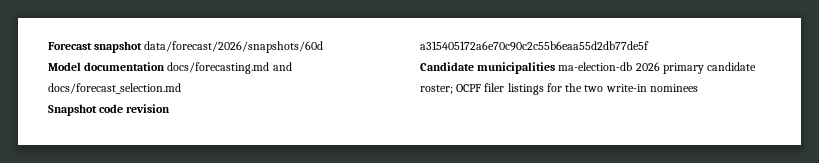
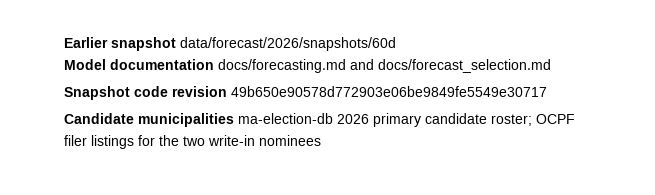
- Forecast snapshot data/forecast/2026/snapshots/60d
+ Earlier snapshot data/forecast/2026/snapshots/60d
- Snapshot code revision a315405172a6e70c90c2c55b6eaa55d2db77de5f
+ Snapshot code revision 49b650e90578d772903e06be9849fe5549e30717

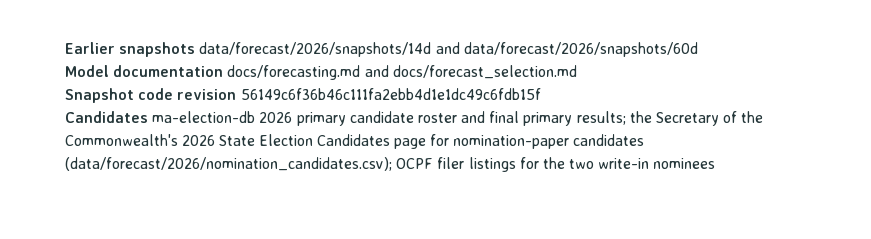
- Earlier snapshot data/forecast/2026/snapshots/60d
+ Earlier snapshots data/forecast/2026/snapshots/14d and data/forecast/2026/snapshots/60d
- Snapshot code revision 49b650e90578d772903e06be9849fe5549e30717
- Candidate municipalities ma-election-db 2026 primary candidate roster; OCPF filer listings for the two write-in nominees
+ Snapshot code revision 56149c6f36b46c111fa2ebb4d1e1dc49c6fdb15f
+ Candidates ma-election-db 2026 primary candidate roster and final primary results; the Secretary of the Commonwealth's 2026 State Election Candidates page for nomination-paper candidates (data/forecast/2026/nomination_candidates.csv); OCPF filer listings for the two write-in nominees

